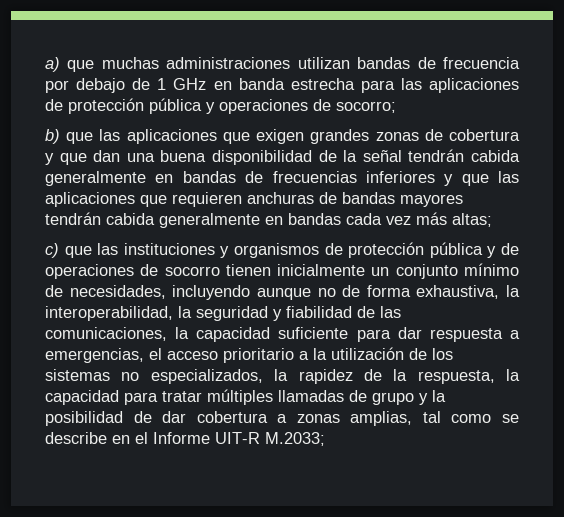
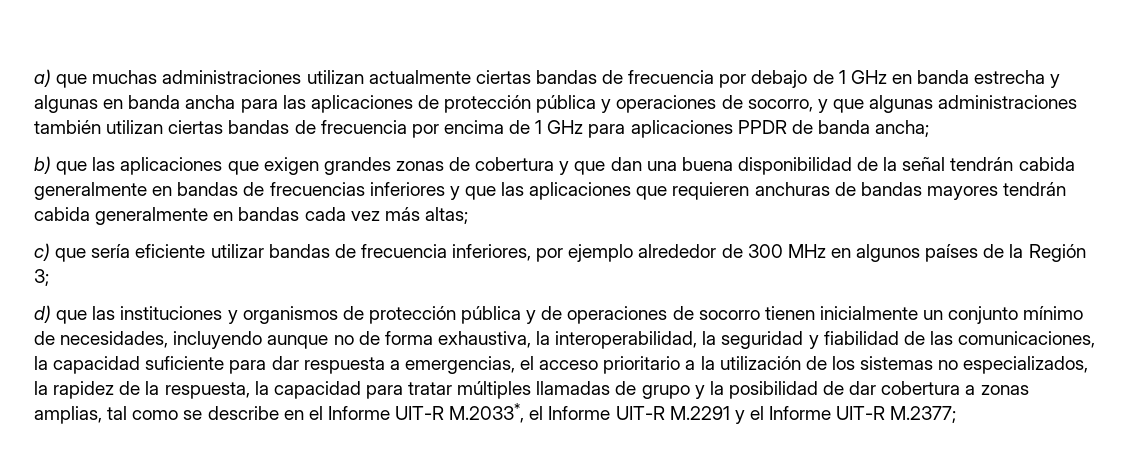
- a) que muchas administraciones utilizan bandas de frecuencia por debajo de 1 GHz en banda estrecha para las aplicaciones de protección pública y operaciones de socorro;
+ a) que muchas administraciones utilizan actualmente ciertas bandas de frecuencia por debajo de 1 GHz en banda estrecha y algunas en banda ancha para las aplicaciones de protección pública y operaciones de socorro, y que algunas administraciones también utilizan ciertas bandas de frecuencia por encima de 1 GHz para aplicaciones PPDR de banda ancha;
- c) que las instituciones y organismos de protección pública y de operaciones de socorro tienen inicialmente un conjunto mínimo de necesidades, incluyendo aunque no de forma exhaustiva, la interoperabilidad, la seguridad y fiabilidad de las comunicaciones, la capacidad suficiente para dar respuesta a emergencias, el acceso prioritario a la utilización de los sistemas no especializados, la rapidez de la respuesta, la capacidad para tratar múltiples llamadas de grupo y la posibilidad de dar cobertura a zonas amplias, tal como se describe en el Informe UIT-R M.2033;
+ c) que sería eficiente utilizar bandas de frecuencia inferiores, por ejemplo alrededor de 300 MHz en algunos países de la Región 3;
+ d) que las instituciones y organismos de protección pública y de operaciones de socorro tienen inicialmente un conjunto mínimo de necesidades, incluyendo aunque no de forma exhaustiva, la interoperabilidad, la seguridad y fiabilidad de las comunicaciones, la capacidad suficiente para dar respuesta a emergencias, el acceso prioritario a la utilización de los sistemas no especializados, la rapidez de la respuesta, la capacidad para tratar múltiples llamadas de grupo y la posibilidad de dar cobertura a zonas amplias, tal como se describe en el Informe UIT-R M.2033*, el Informe UIT-R M.2291 y el Informe UIT-R M.2377;

